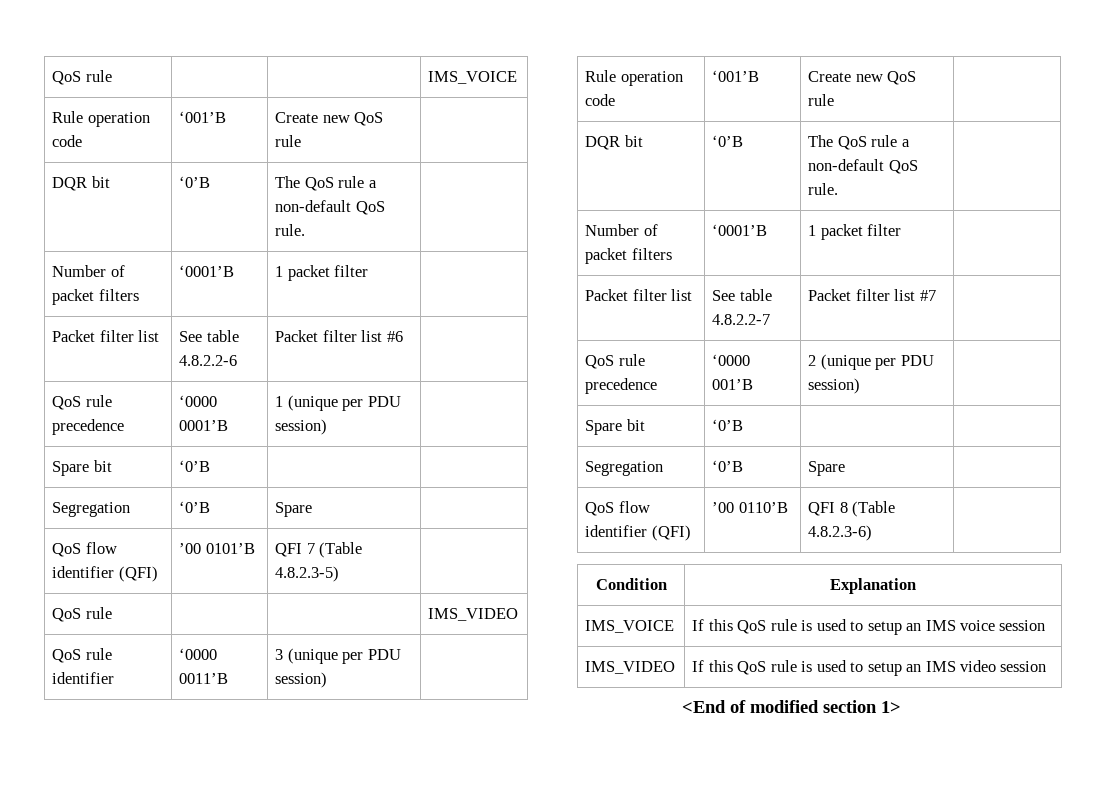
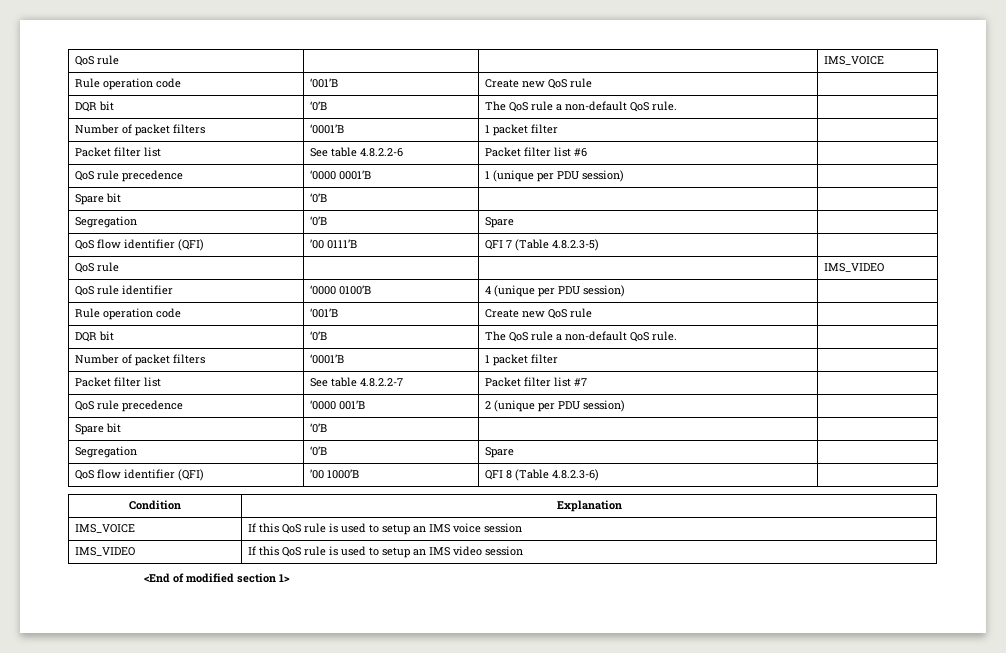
- QoS flow identifier (QFI) | ’00 0101’B | QFI 7 (Table 4.8.2.3-5) |
+ QoS flow identifier (QFI) | ’00 0111’B | QFI 7 (Table 4.8.2.3-5) |
- QoS rule identifier | ‘0000 0011’B | 3 (unique per PDU session) |
+ QoS rule identifier | ‘0000 0100’B | 4 (unique per PDU session) |
- QoS flow identifier (QFI) | ’00 0110’B | QFI 8 (Table 4.8.2.3-6) |
+ QoS flow identifier (QFI) | ’00 1000’B | QFI 8 (Table 4.8.2.3-6) |

